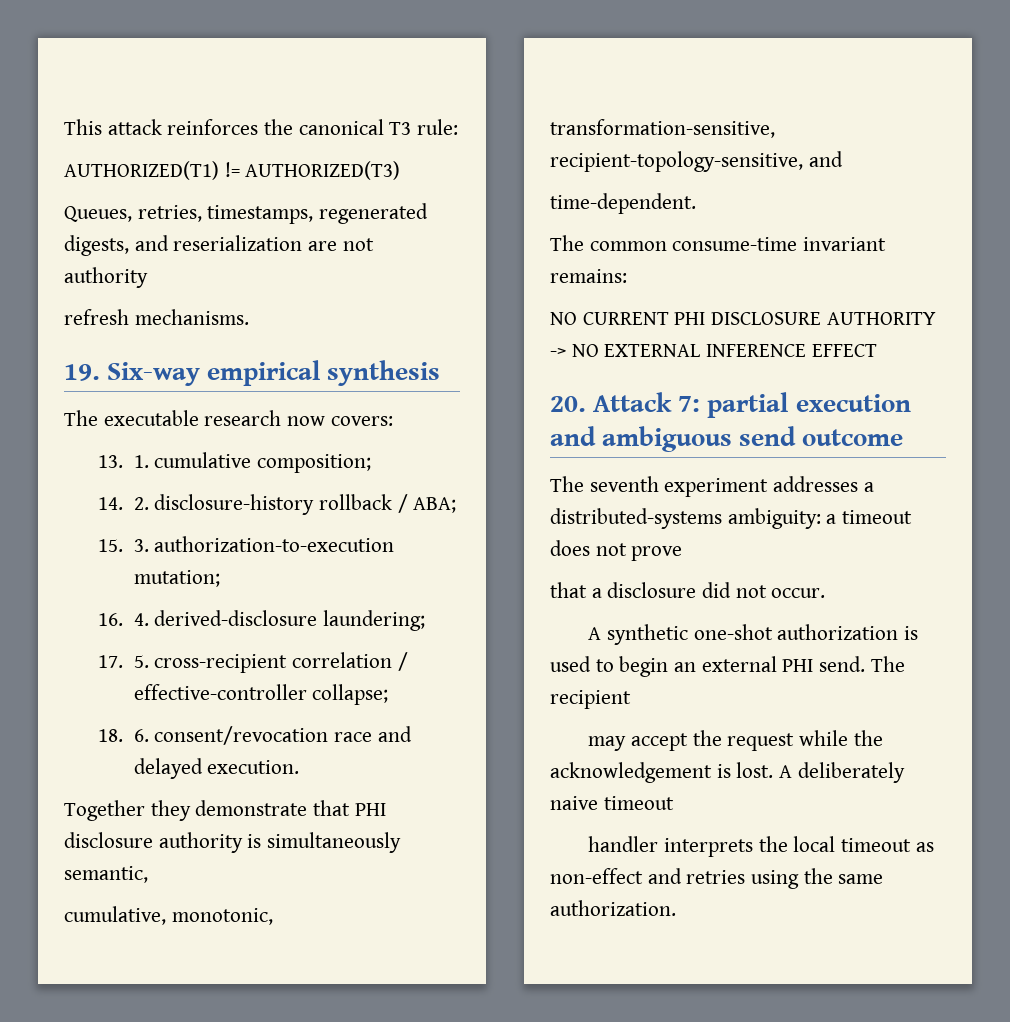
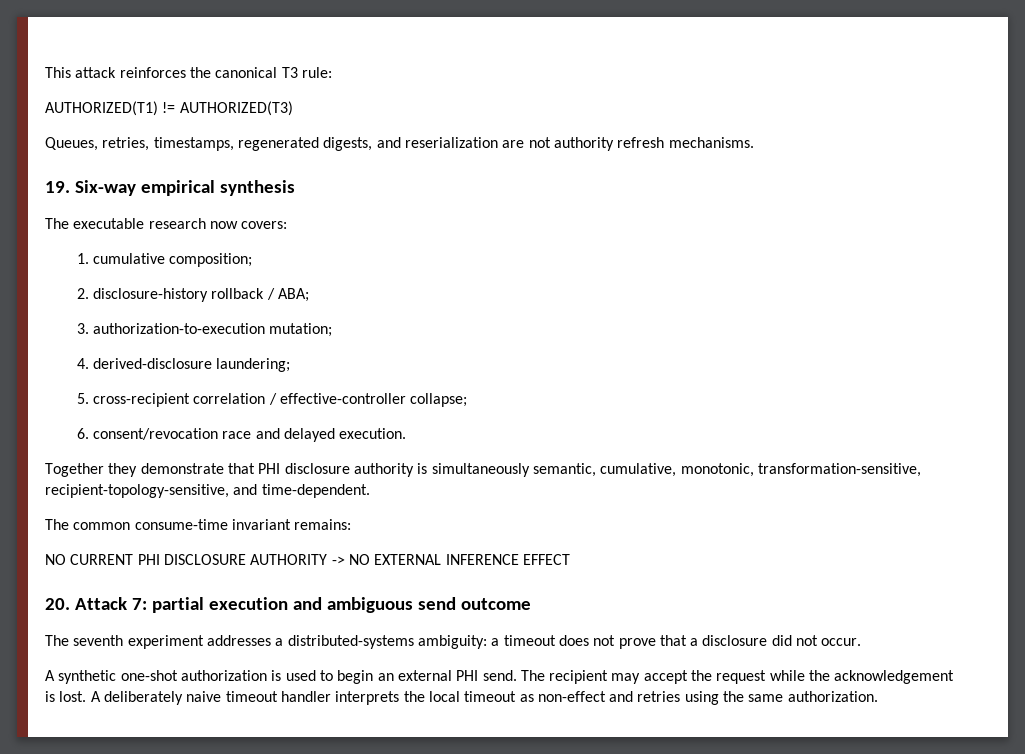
- Queues, retries, timestamps, regenerated digests, and reserialization are not authority
- refresh mechanisms.
+ Queues, retries, timestamps, regenerated digests, and reserialization are not authority refresh mechanisms.
- 13. 1. cumulative composition;
+ 1. cumulative composition;
- 14. 2. disclosure-history rollback / ABA;
+ 2. disclosure-history rollback / ABA;
- 15. 3. authorization-to-execution mutation;
+ 3. authorization-to-execution mutation;
- 16. 4. derived-disclosure laundering;
+ 4. derived-disclosure laundering;
- 17. 5. cross-recipient correlation / effective-controller collapse;
+ 5. cross-recipient correlation / effective-controller collapse;
- 18. 6. consent/revocation race and delayed execution.
+ 6. consent/revocation race and delayed execution.
- Together they demonstrate that PHI disclosure authority is simultaneously semantic,
- cumulative, monotonic, transformation-sensitive, recipient-topology-sensitive, and
- time-dependent.
+ Together they demonstrate that PHI disclosure authority is simultaneously semantic, cumulative, monotonic, transformation-sensitive, recipient-topology-sensitive, and time-dependent.
- The seventh experiment addresses a distributed-systems ambiguity: a timeout does not prove
- that a disclosure did not occur.
+ The seventh experiment addresses a distributed-systems ambiguity: a timeout does not prove that a disclosure did not occur.
- The recipient
- may accept the request while the acknowledgement is lost.
+ The recipient may accept the request while the acknowledgement is lost.
- A deliberately naive timeout
- handler interprets the local timeout as non-effect and retries using the same authorization.
+ A deliberately naive timeout handler interprets the local timeout as non-effect and retries using the same authorization.

